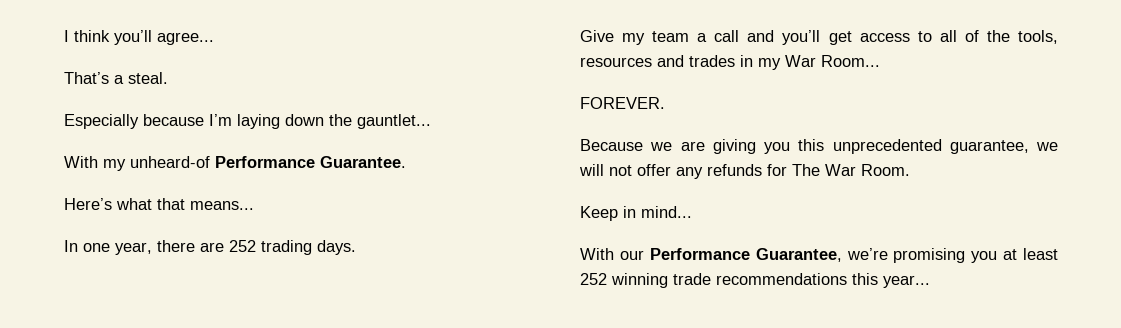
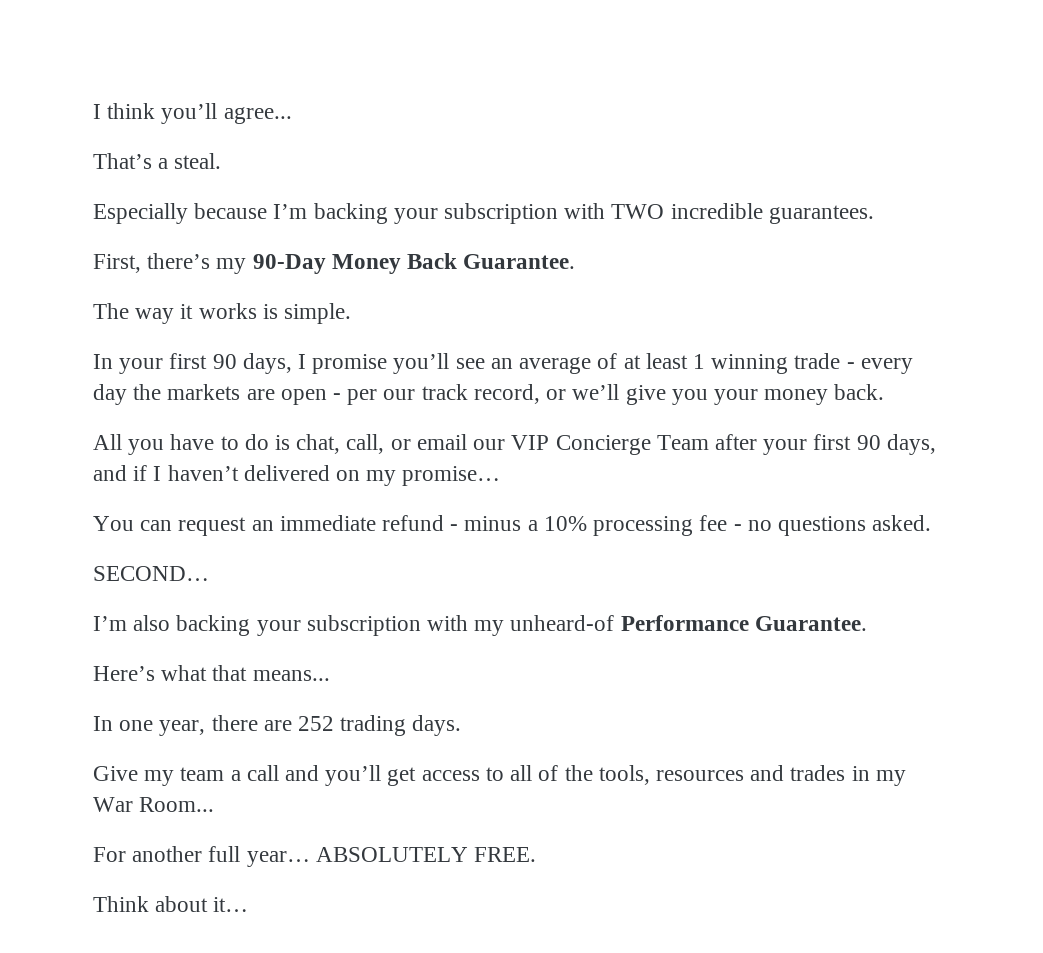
- Especially because I’m laying down the gauntlet...
- With my unheard-of Performance Guarantee.
+ Especially because I’m backing your subscription with TWO incredible guarantees.
+ First, there’s my 90-Day Money Back Guarantee.
+ The way it works is simple.
+ In your first 90 days, I promise you’ll see an average of at least 1 winning trade - every day the markets are open - per our track record, or we’ll give you your money back.
+ All you have to do is chat, call, or email our VIP Concierge Team after your first 90 days, and if I haven’t delivered on my promise…
+ You can request an immediate refund - minus a 10% processing fee - no questions asked.
+ SECOND…
+ I’m also backing your subscription with my unheard-of Performance Guarantee.
- FOREVER.
- Because we are giving you this unprecedented guarantee, we will not offer any refunds for The War Room.
- Keep in mind...
- With our Performance Guarantee, we’re promising you at least 252 winning trade recommendations this year...
+ For another full year… ABSOLUTELY FREE.
+ Think about it…

